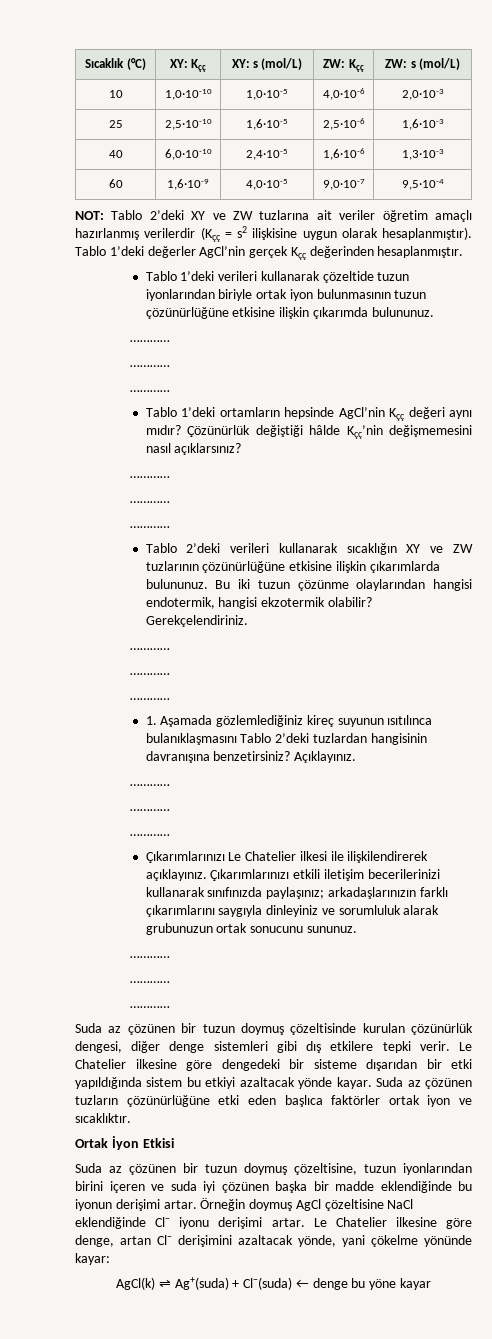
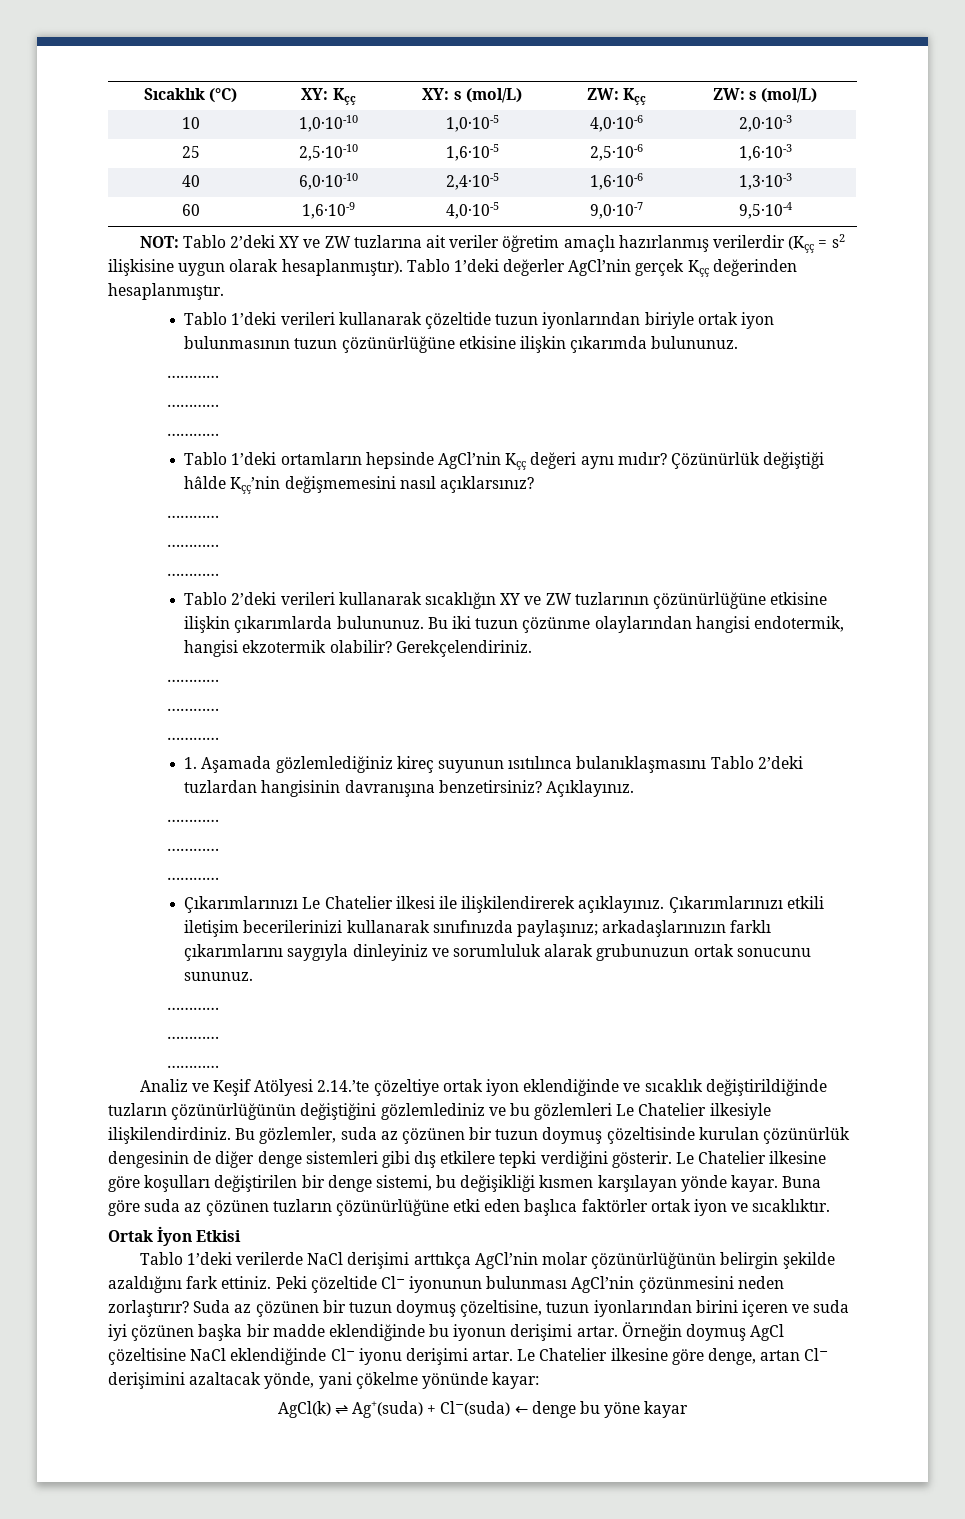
- Suda az çözünen bir tuzun doymuş çözeltisinde kurulan çözünürlük dengesi, diğer denge sistemleri gibi dış etkilere tepki verir. Le Chatelier ilkesine göre dengedeki bir sisteme dışarıdan bir etki yapıldığında sistem bu etkiyi azaltacak yönde kayar. Suda az çözünen tuzların çözünürlüğüne etki eden başlıca faktörler ortak iyon ve sıcaklıktır.
+ Analiz ve Keşif Atölyesi 2.14.’te çözeltiye ortak iyon eklendiğinde ve sıcaklık değiştirildiğinde tuzların çözünürlüğünün değiştiğini gözlemlediniz ve bu gözlemleri Le Chatelier ilkesiyle ilişkilendirdiniz. Bu gözlemler, suda az çözünen bir tuzun doymuş çözeltisinde kurulan çözünürlük dengesinin de diğer denge sistemleri gibi dış etkilere tepki verdiğini gösterir. Le Chatelier ilkesine göre koşulları değiştirilen bir denge sistemi, bu değişikliği kısmen karşılayan yönde kayar. Buna göre suda az çözünen tuzların çözünürlüğüne etki eden başlıca faktörler ortak iyon ve sıcaklıktır.
+ Tablo 1’deki verilerde NaCl derişimi arttıkça AgCl’nin molar çözünürlüğünün belirgin şekilde azaldığını fark ettiniz. Peki çözeltide Cl− iyonunun bulunması AgCl’nin çözünmesini neden zorlaştırır?

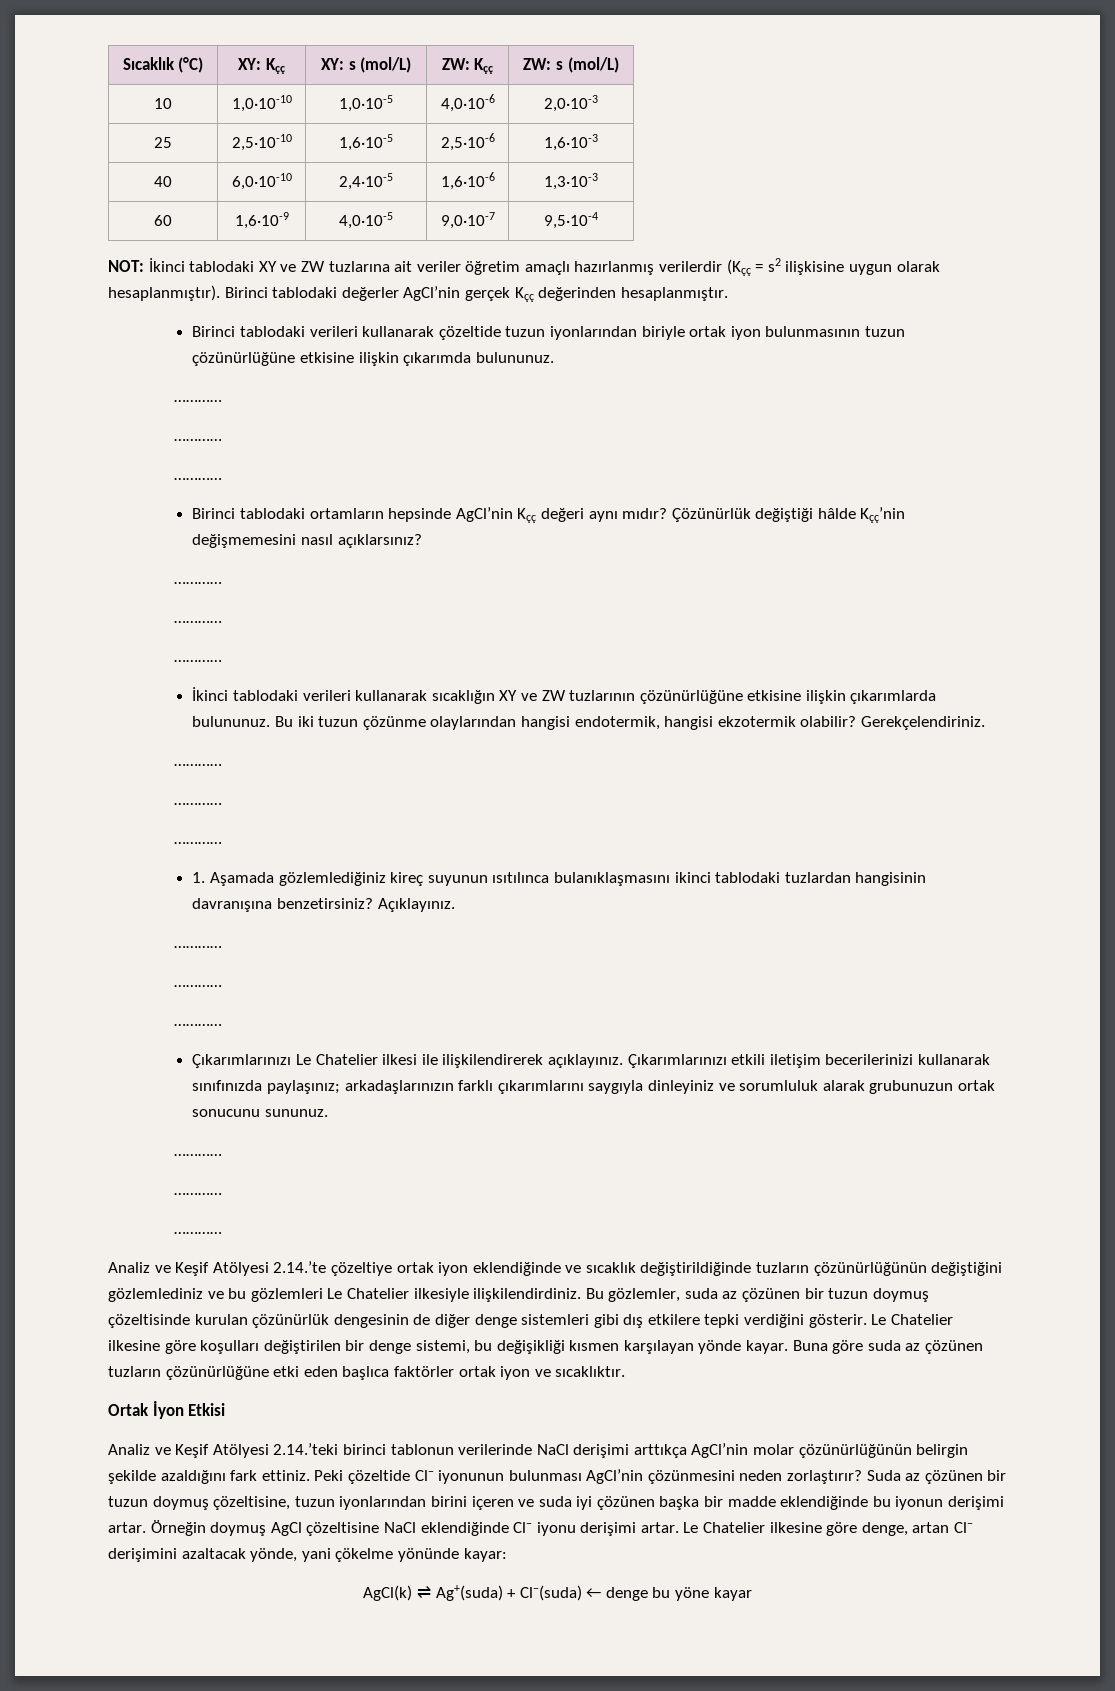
- NOT: Tablo 2’deki XY ve ZW tuzlarına ait veriler öğretim amaçlı hazırlanmış verilerdir (Kçç = s2 ilişkisine uygun olarak hesaplanmıştır).
+ NOT: İkinci tablodaki XY ve ZW tuzlarına ait veriler öğretim amaçlı hazırlanmış verilerdir (Kçç = s2 ilişkisine uygun olarak hesaplanmıştır).
- Tablo 1’deki değerler AgCl’nin gerçek Kçç değerinden hesaplanmıştır.
+ Birinci tablodaki değerler AgCl’nin gerçek Kçç değerinden hesaplanmıştır.
- Tablo 1’deki verileri kullanarak çözeltide tuzun iyonlarından biriyle ortak iyon bulunmasının tuzun çözünürlüğüne etkisine ilişkin çıkarımda bulununuz.
+ Birinci tablodaki verileri kullanarak çözeltide tuzun iyonlarından biriyle ortak iyon bulunmasının tuzun çözünürlüğüne etkisine ilişkin çıkarımda bulununuz.
- Tablo 1’deki ortamların hepsinde AgCl’nin Kçç değeri aynı mıdır?
+ Birinci tablodaki ortamların hepsinde AgCl’nin Kçç değeri aynı mıdır?
- Tablo 2’deki verileri kullanarak sıcaklığın XY ve ZW tuzlarının çözünürlüğüne etkisine ilişkin çıkarımlarda bulununuz.
+ İkinci tablodaki verileri kullanarak sıcaklığın XY ve ZW tuzlarının çözünürlüğüne etkisine ilişkin çıkarımlarda bulununuz.
- 1. Aşamada gözlemlediğiniz kireç suyunun ısıtılınca bulanıklaşmasını Tablo 2’deki tuzlardan hangisinin davranışına benzetirsiniz?
+ 1. Aşamada gözlemlediğiniz kireç suyunun ısıtılınca bulanıklaşmasını ikinci tablodaki tuzlardan hangisinin davranışına benzetirsiniz?
- Tablo 1’deki verilerde NaCl derişimi arttıkça AgCl’nin molar çözünürlüğünün belirgin şekilde azaldığını fark ettiniz.
+ Analiz ve Keşif Atölyesi 2.14.’teki birinci tablonun verilerinde NaCl derişimi arttıkça AgCl’nin molar çözünürlüğünün belirgin şekilde azaldığını fark ettiniz.

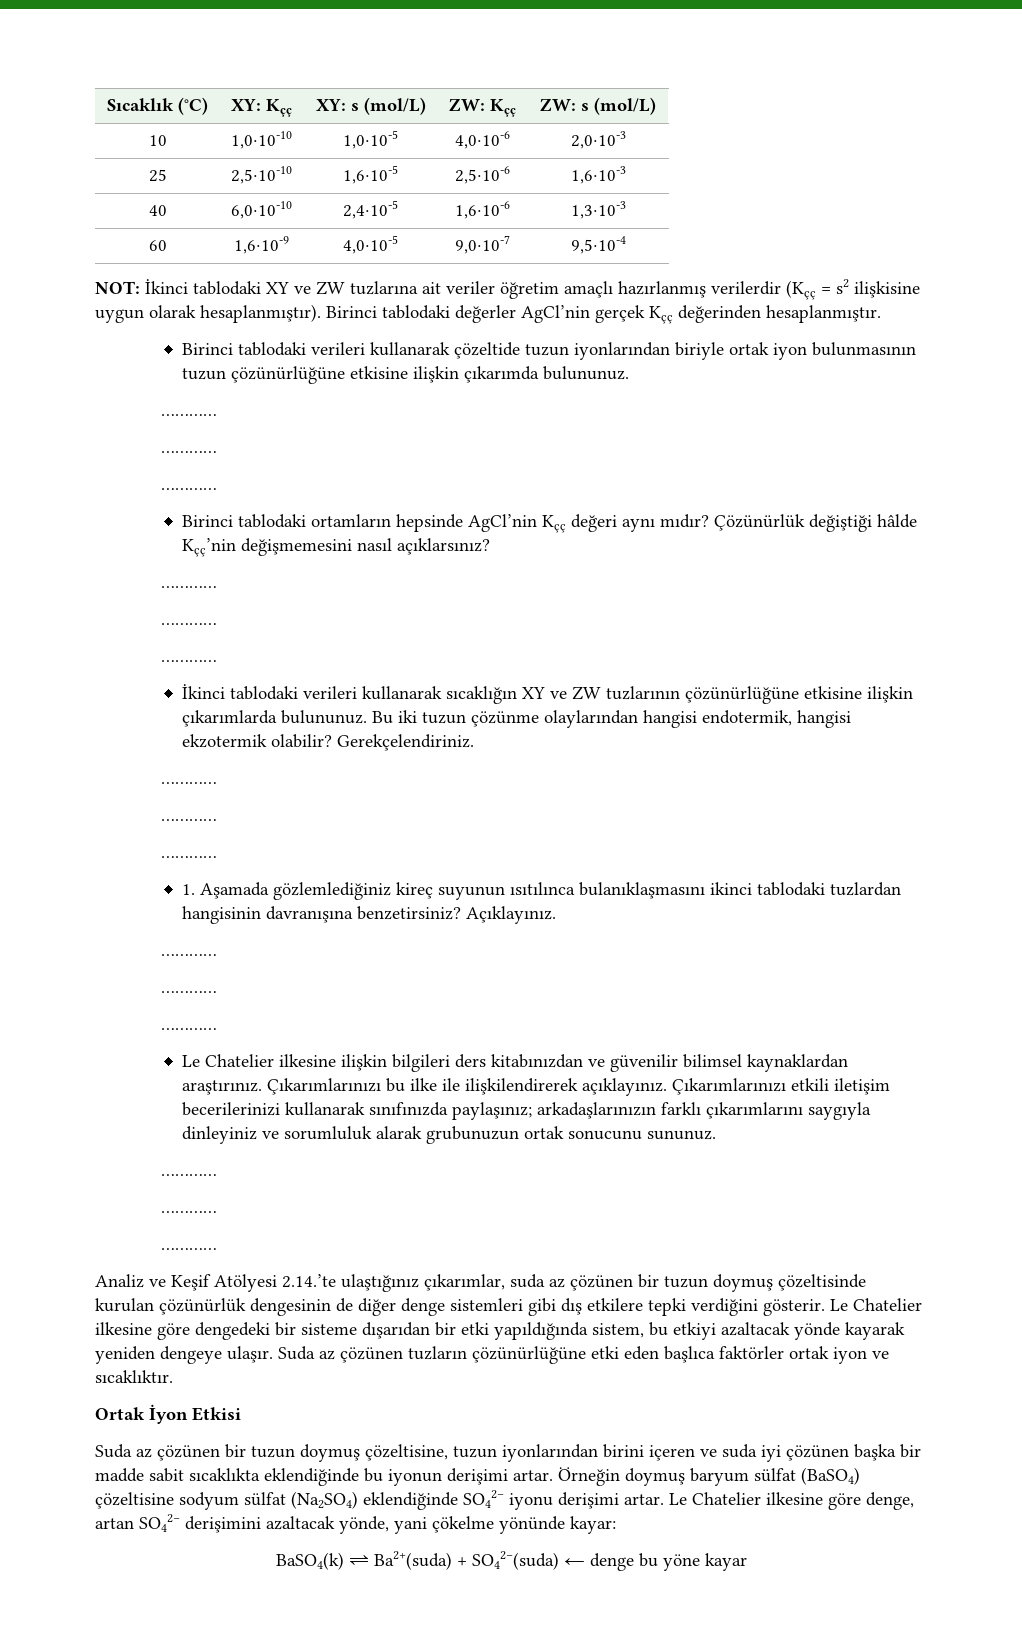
- Çıkarımlarınızı Le Chatelier ilkesi ile ilişkilendirerek açıklayınız.
+ Le Chatelier ilkesine ilişkin bilgileri ders kitabınızdan ve güvenilir bilimsel kaynaklardan araştırınız. Çıkarımlarınızı bu ilke ile ilişkilendirerek açıklayınız.
- Analiz ve Keşif Atölyesi 2.14.’te çözeltiye ortak iyon eklendiğinde ve sıcaklık değiştirildiğinde tuzların çözünürlüğünün değiştiğini gözlemlediniz ve bu gözlemleri Le Chatelier ilkesiyle ilişkilendirdiniz. Bu gözlemler, suda az çözünen bir tuzun doymuş çözeltisinde kurulan çözünürlük dengesinin de diğer denge sistemleri gibi dış etkilere tepki verdiğini gösterir.
+ Analiz ve Keşif Atölyesi 2.14.’te ulaştığınız çıkarımlar, suda az çözünen bir tuzun doymuş çözeltisinde kurulan çözünürlük dengesinin de diğer denge sistemleri gibi dış etkilere tepki verdiğini gösterir.
- Le Chatelier ilkesine göre koşulları değiştirilen bir denge sistemi, bu değişikliği kısmen karşılayan yönde kayar. Buna göre suda az çözünen tuzların çözünürlüğüne etki eden başlıca faktörler ortak iyon ve sıcaklıktır.
+ Le Chatelier ilkesine göre dengedeki bir sisteme dışarıdan bir etki yapıldığında sistem, bu etkiyi azaltacak yönde kayarak yeniden dengeye ulaşır. Suda az çözünen tuzların çözünürlüğüne etki eden başlıca faktörler ortak iyon ve sıcaklıktır.
- Analiz ve Keşif Atölyesi 2.14.’teki birinci tablonun verilerinde NaCl derişimi arttıkça AgCl’nin molar çözünürlüğünün belirgin şekilde azaldığını fark ettiniz. Peki çözeltide Cl− iyonunun bulunması AgCl’nin çözünmesini neden zorlaştırır? Suda az çözünen bir tuzun doymuş çözeltisine, tuzun iyonlarından birini içeren ve suda iyi çözünen başka bir madde eklendiğinde bu iyonun derişimi artar.
+ Suda az çözünen bir tuzun doymuş çözeltisine, tuzun iyonlarından birini içeren ve suda iyi çözünen başka bir madde sabit sıcaklıkta eklendiğinde bu iyonun derişimi artar.
- Örneğin doymuş AgCl çözeltisine NaCl eklendiğinde Cl− iyonu derişimi artar.
+ Örneğin doymuş baryum sülfat (BaSO4) çözeltisine sodyum sülfat (Na2SO4) eklendiğinde SO42− iyonu derişimi artar.
- Le Chatelier ilkesine göre denge, artan Cl− derişimini azaltacak yönde, yani çökelme yönünde kayar:
+ Le Chatelier ilkesine göre denge, artan SO42− derişimini azaltacak yönde, yani çökelme yönünde kayar:
- AgCl(k) ⇌ Ag+(suda) + Cl−(suda) ← denge bu yöne kayar
+ BaSO4(k) ⇌ Ba2+(suda) + SO42−(suda) ← denge bu yöne kayar

